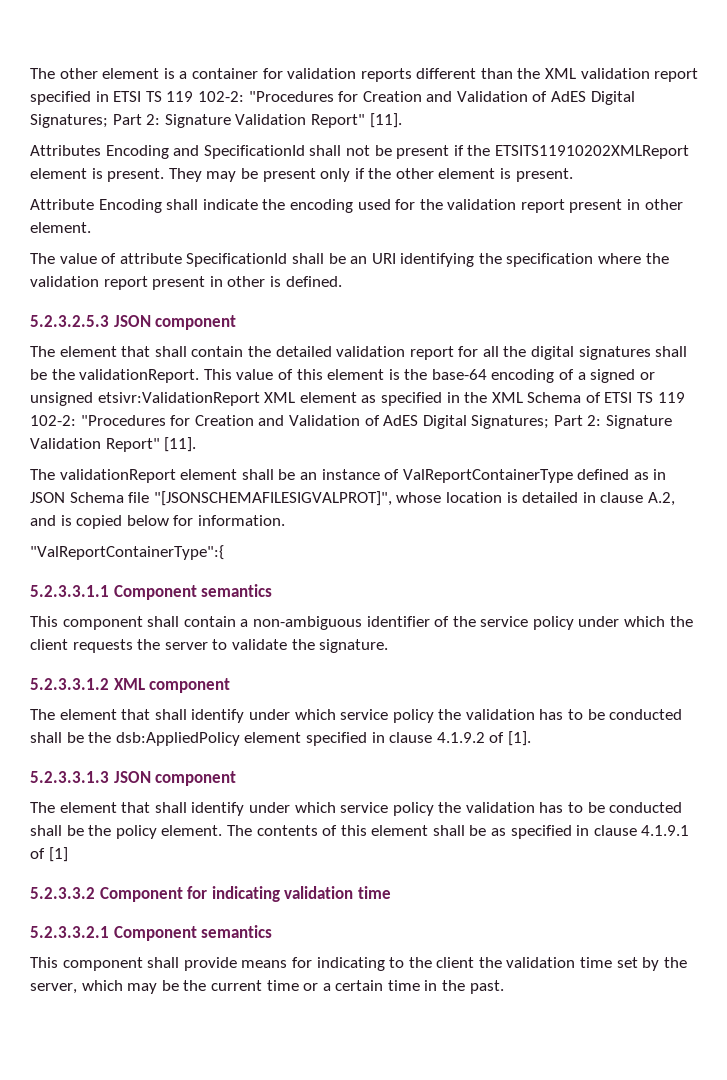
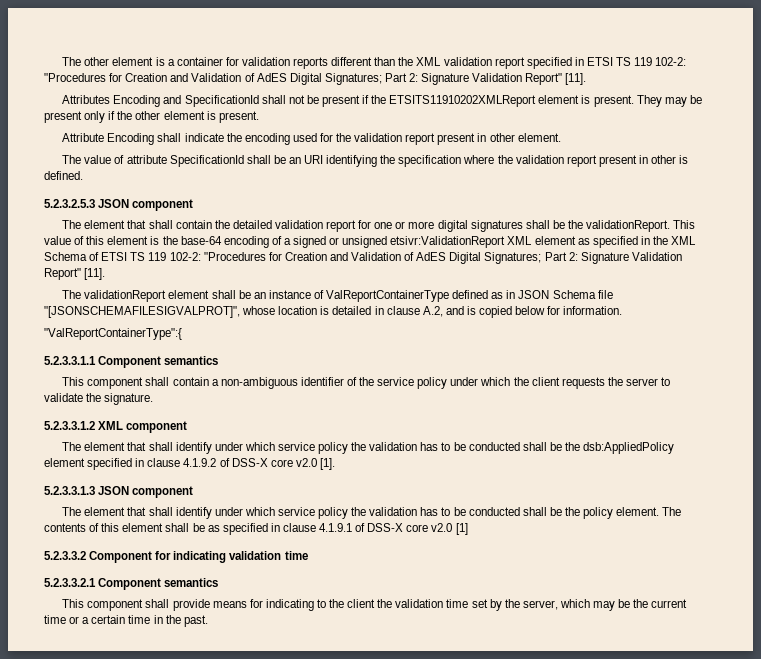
- The element that shall contain the detailed validation report for all the digital signatures shall be the validationReport.
+ The element that shall contain the detailed validation report for one or more digital signatures shall be the validationReport.
- The element that shall identify under which service policy the validation has to be conducted shall be the dsb:AppliedPolicy element specified in clause 4.1.9.2 of [1].
+ The element that shall identify under which service policy the validation has to be conducted shall be the dsb:AppliedPolicy element specified in clause 4.1.9.2 of DSS-X core v2.0 [1].
- The contents of this element shall be as specified in clause 4.1.9.1 of [1]
+ The contents of this element shall be as specified in clause 4.1.9.1 of DSS-X core v2.0 [1]

